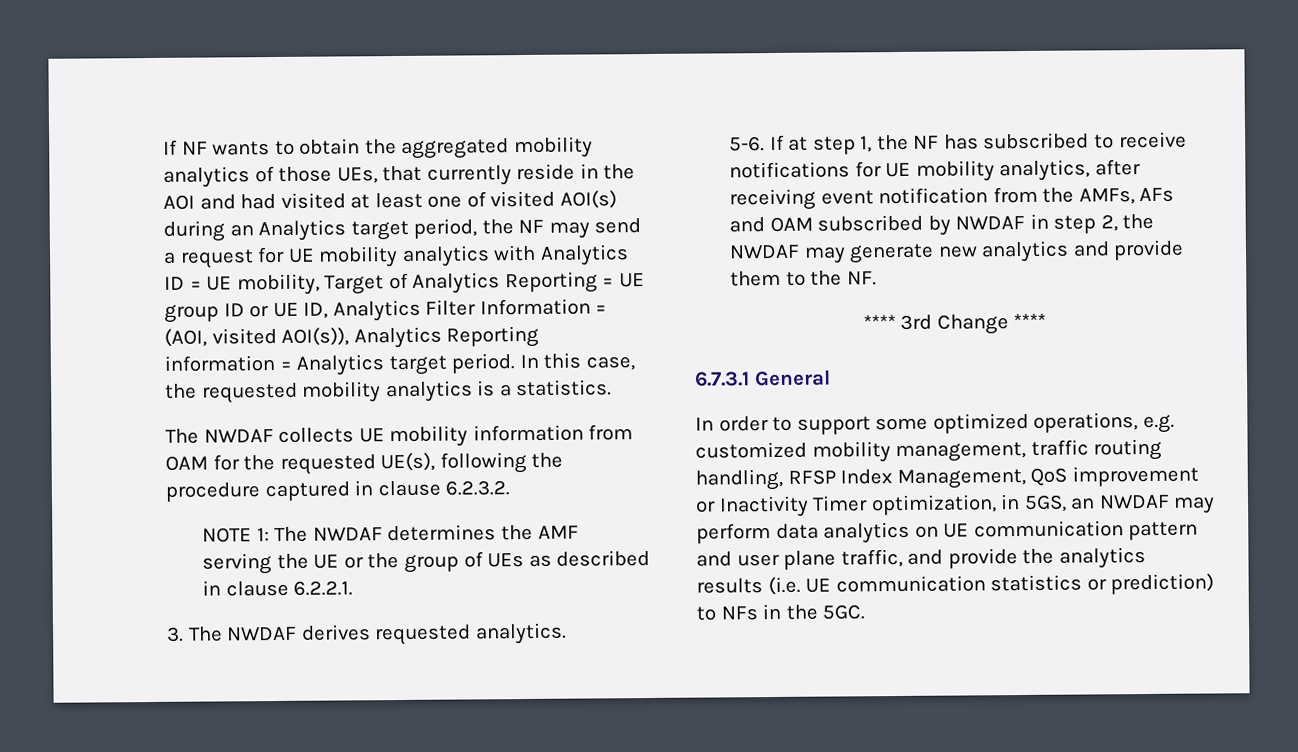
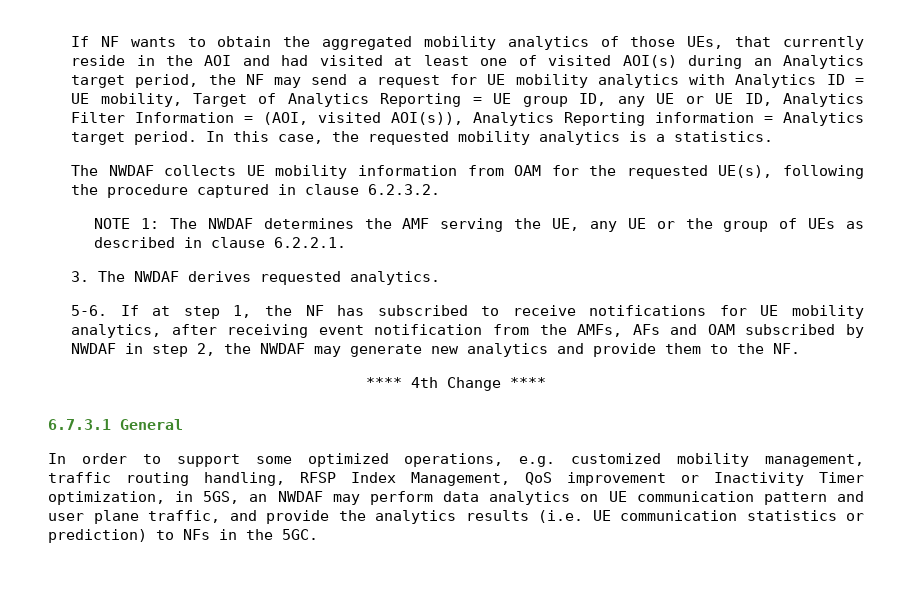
- If NF wants to obtain the aggregated mobility analytics of those UEs, that currently reside in the AOI and had visited at least one of visited AOI(s) during an Analytics target period, the NF may send a request for UE mobility analytics with Analytics ID = UE mobility, Target of Analytics Reporting = UE group ID or UE ID, Analytics Filter Information = (AOI, visited AOI(s)), Analytics Reporting information = Analytics target period.
+ If NF wants to obtain the aggregated mobility analytics of those UEs, that currently reside in the AOI and had visited at least one of visited AOI(s) during an Analytics target period, the NF may send a request for UE mobility analytics with Analytics ID = UE mobility, Target of Analytics Reporting = UE group ID, any UE or UE ID, Analytics Filter Information = (AOI, visited AOI(s)), Analytics Reporting information = Analytics target period.
- NOTE 1: The NWDAF determines the AMF serving the UE or the group of UEs as described in clause 6.2.2.1.
+ NOTE 1: The NWDAF determines the AMF serving the UE, any UE or the group of UEs as described in clause 6.2.2.1.
- **** 3rd Change ****
+ **** 4th Change ****

